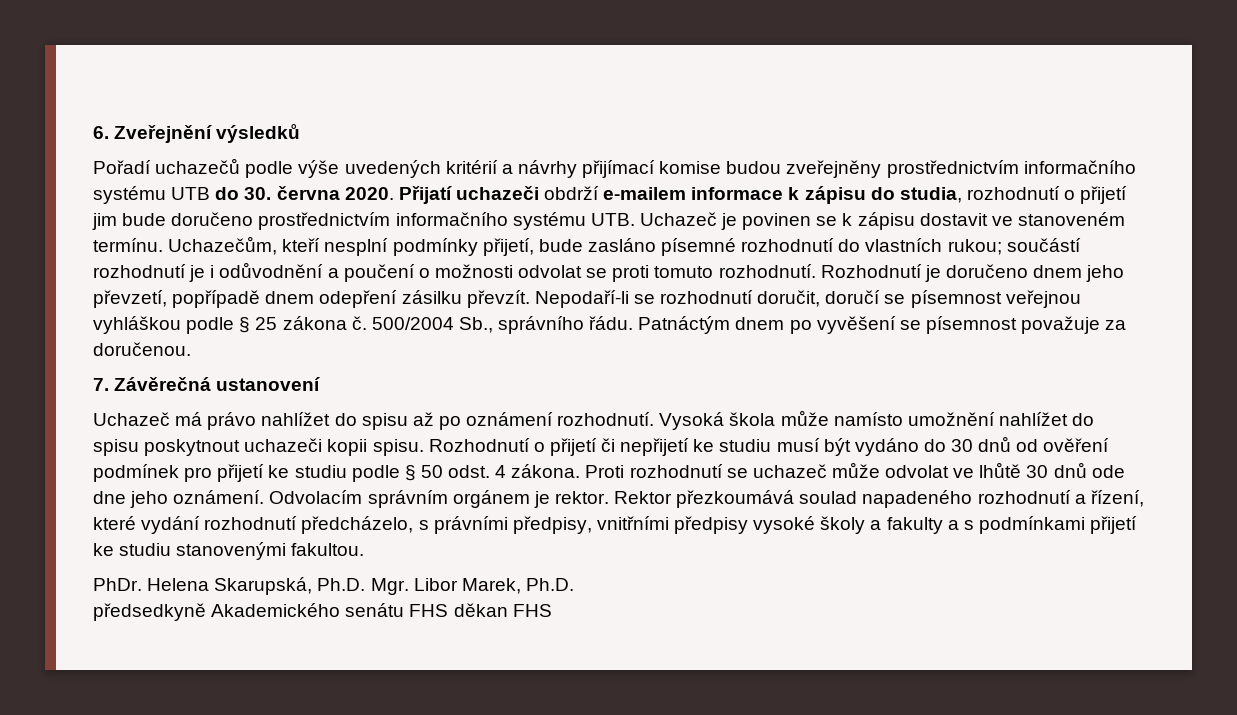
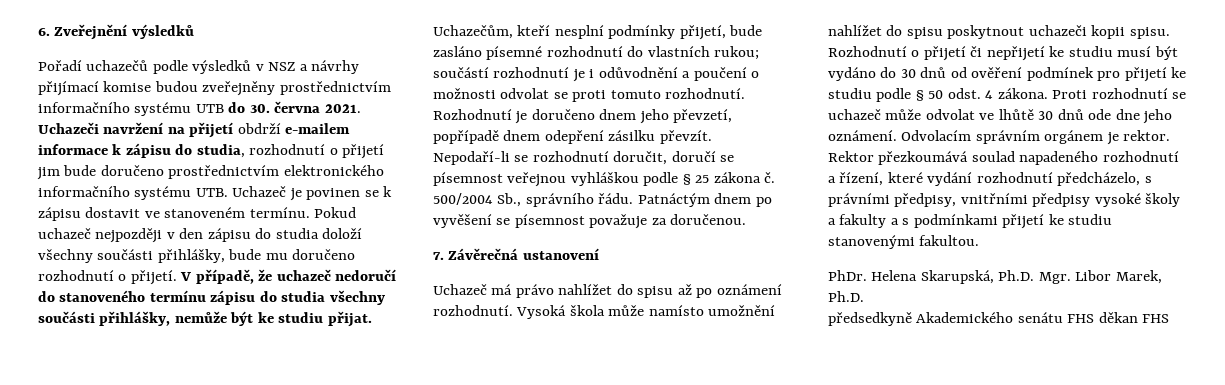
- Pořadí uchazečů podle výše uvedených kritérií a návrhy přijímací komise budou zveřejněny prostřednictvím informačního systému UTB do 30. června 2020. Přijatí uchazeči obdrží e-mailem informace k zápisu do studia, rozhodnutí o přijetí jim bude doručeno prostřednictvím informačního systému UTB. Uchazeč je povinen se k zápisu dostavit ve stanoveném termínu.
+ Pořadí uchazečů podle výsledků v NSZ a návrhy přijímací komise budou zveřejněny prostřednictvím informačního systému UTB do 30. června 2021. Uchazeči navržení na přijetí obdrží e-mailem informace k zápisu do studia, rozhodnutí o přijetí jim bude doručeno prostřednictvím elektronického informačního systému UTB. Uchazeč je povinen se k zápisu dostavit ve stanoveném termínu.
+ Pokud uchazeč nejpozději v den zápisu do studia doloží všechny součásti přihlášky, bude mu doručeno rozhodnutí o přijetí. V případě, že uchazeč nedoručí do stanoveného termínu zápisu do studia všechny součásti přihlášky, nemůže být ke studiu přijat.

